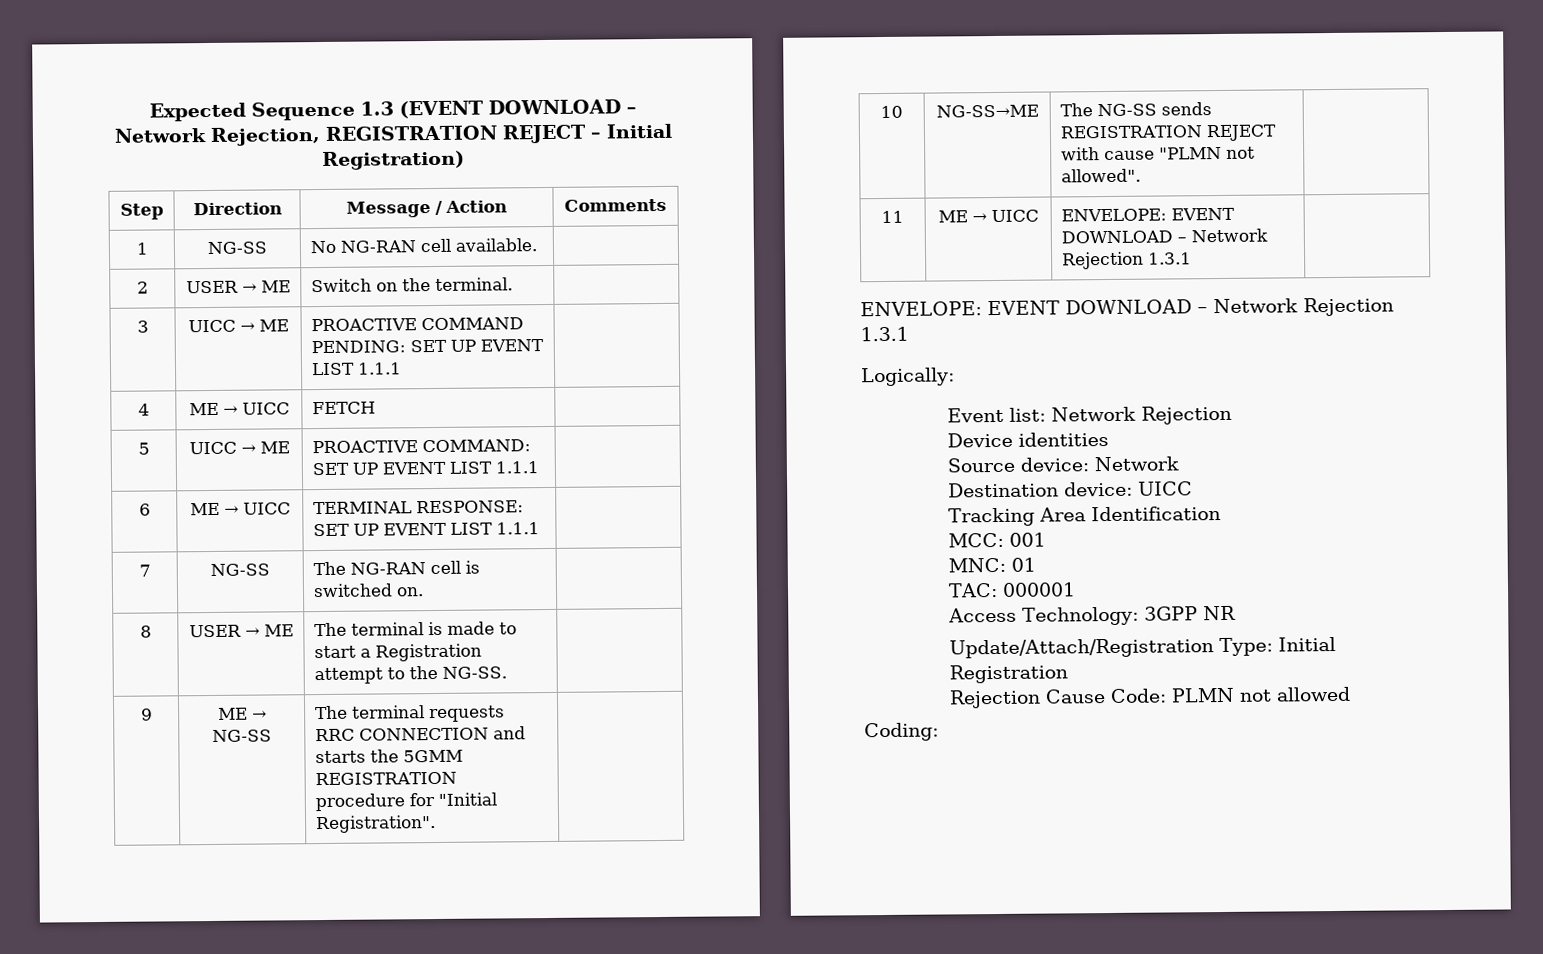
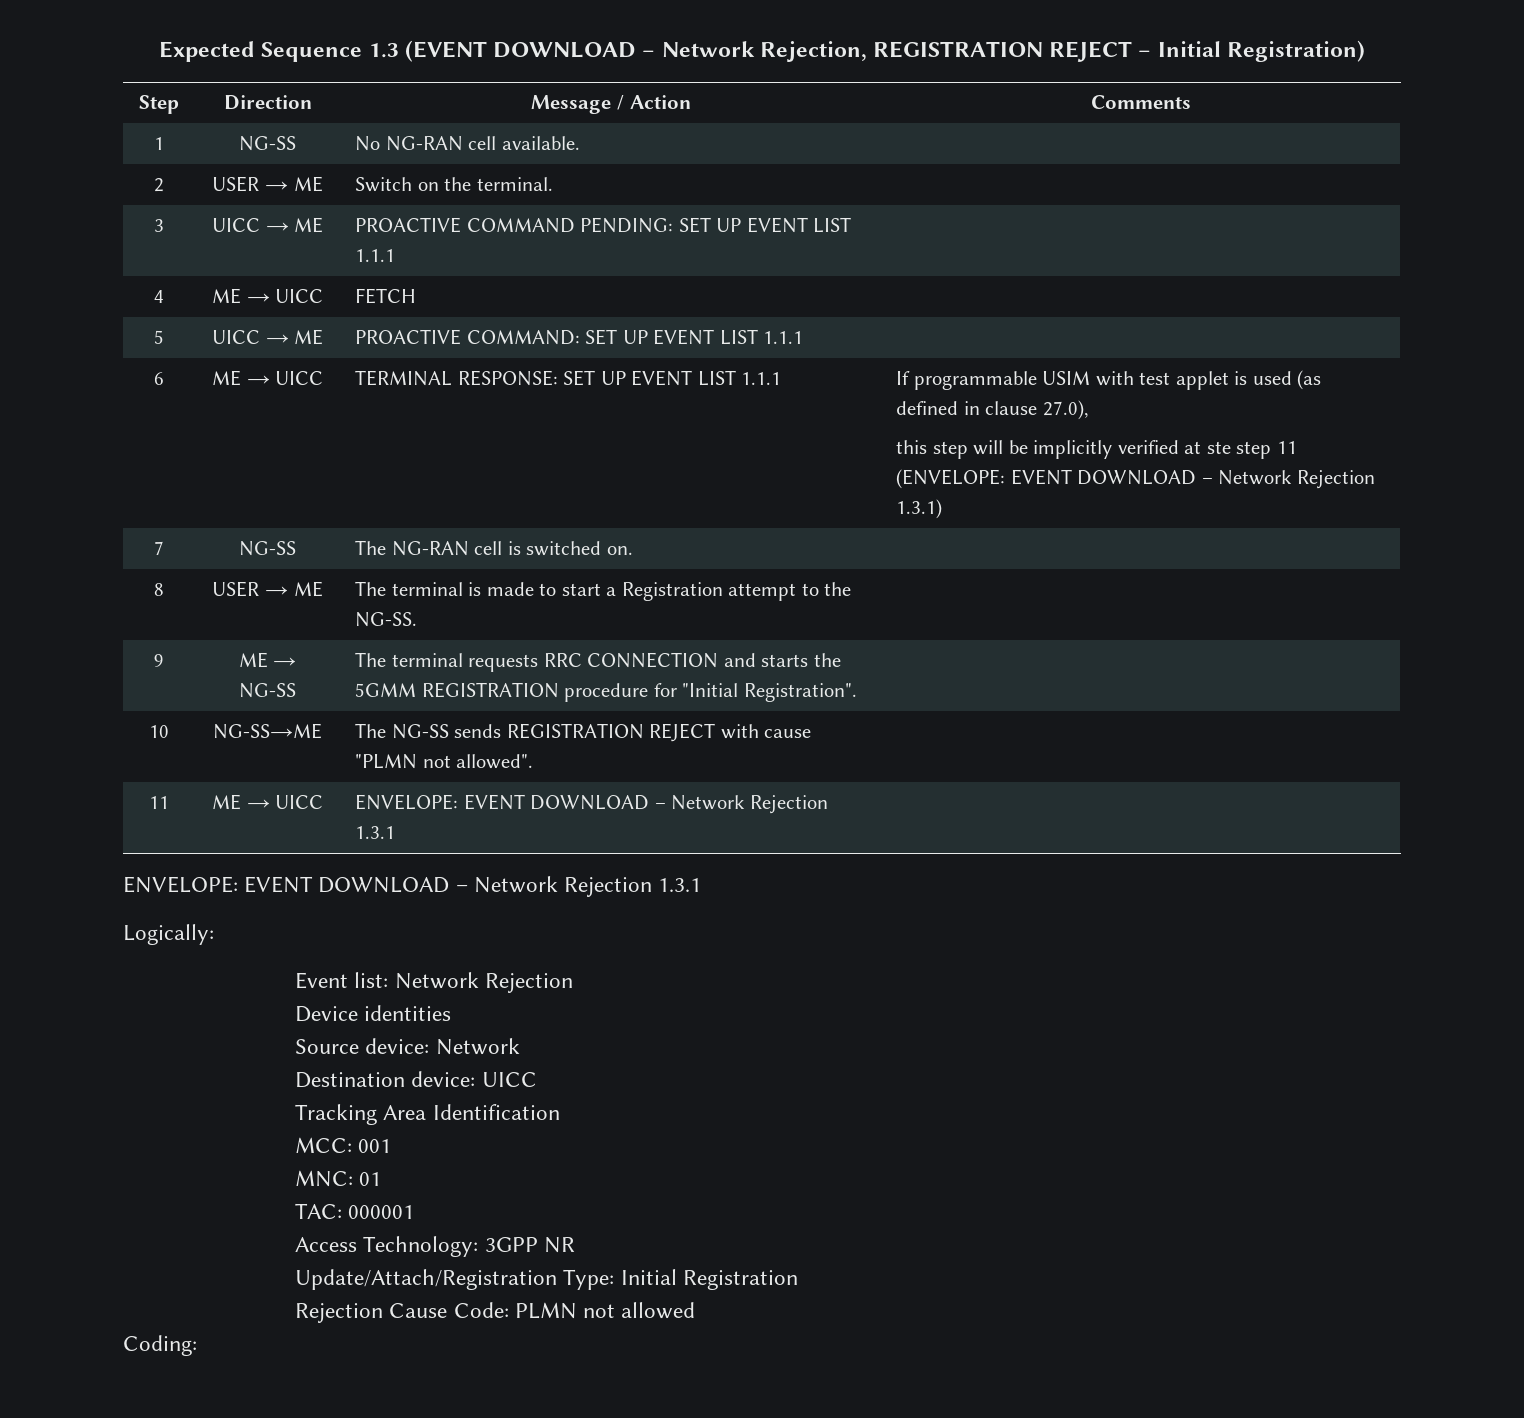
+ If programmable USIM with test applet is used (as defined in clause 27.0),
+ this step will be implicitly verified at ste step 11 (ENVELOPE: EVENT DOWNLOAD – Network Rejection 1.3.1)

